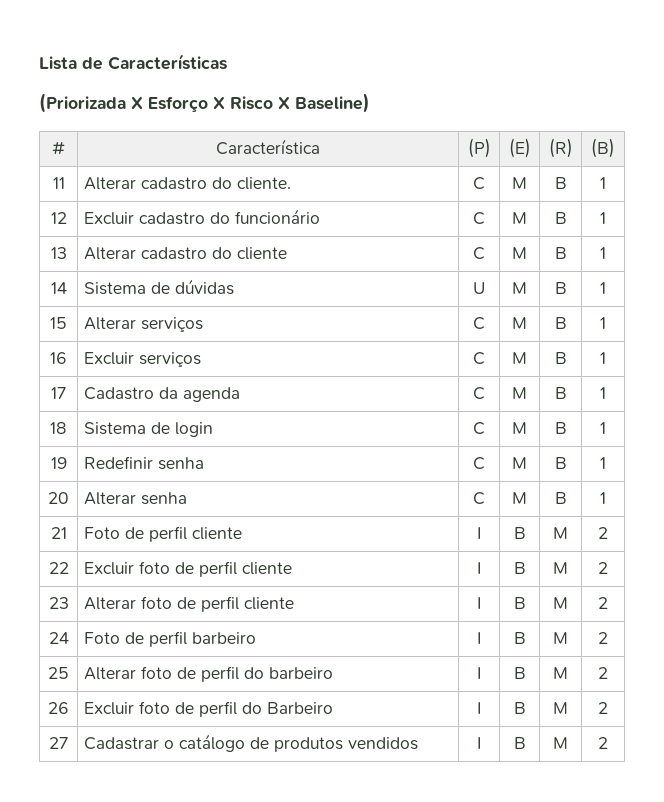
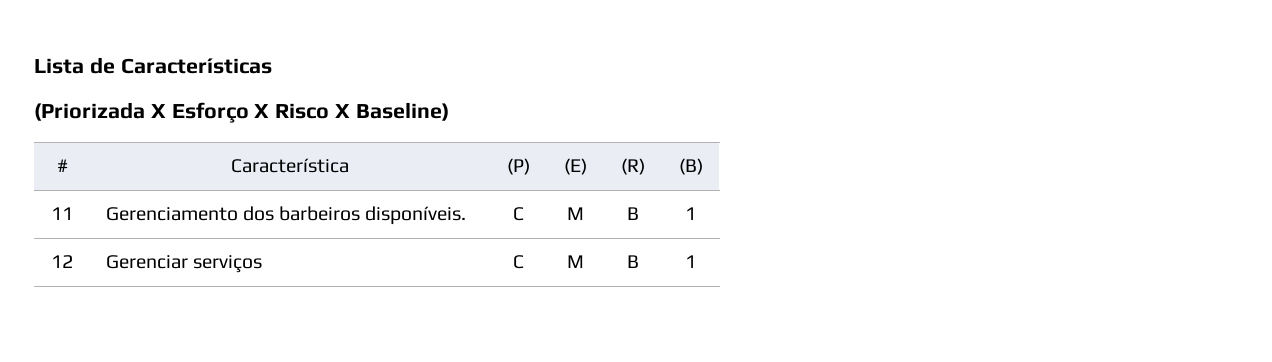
- 11 | Alterar cadastro do cliente. | C | M | B | 1
+ 11 | Gerenciamento dos barbeiros disponíveis. | C | M | B | 1
- 12 | Excluir cadastro do funcionário | C | M | B | 1
- 13 | Alterar cadastro do cliente | C | M | B | 1
- 14 | Sistema de dúvidas | U | M | B | 1
- 15 | Alterar serviços | C | M | B | 1
- 16 | Excluir serviços | C | M | B | 1
- 17 | Cadastro da agenda | C | M | B | 1
- 18 | Sistema de login | C | M | B | 1
- 19 | Redefinir senha | C | M | B | 1
- 20 | Alterar senha | C | M | B | 1
- 21 | Foto de perfil cliente | I | B | M | 2
- 22 | Excluir foto de perfil cliente | I | B | M | 2
- 23 | Alterar foto de perfil cliente | I | B | M | 2
- 24 | Foto de perfil barbeiro | I | B | M | 2
- 25 | Alterar foto de perfil do barbeiro | I | B | M | 2
- 26 | Excluir foto de perfil do Barbeiro | I | B | M | 2
- 27 | Cadastrar o catálogo de produtos vendidos | I | B | M | 2
+ 12 | Gerenciar serviços | C | M | B | 1

